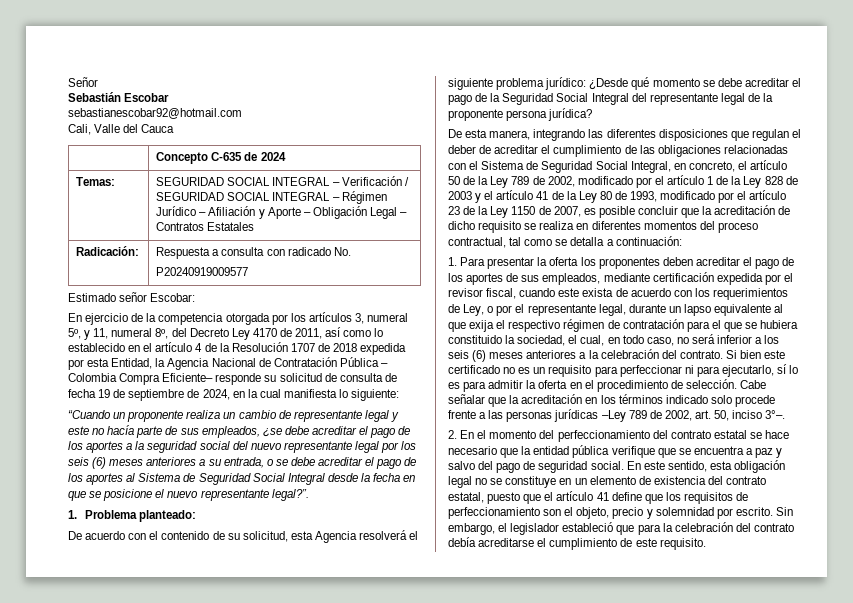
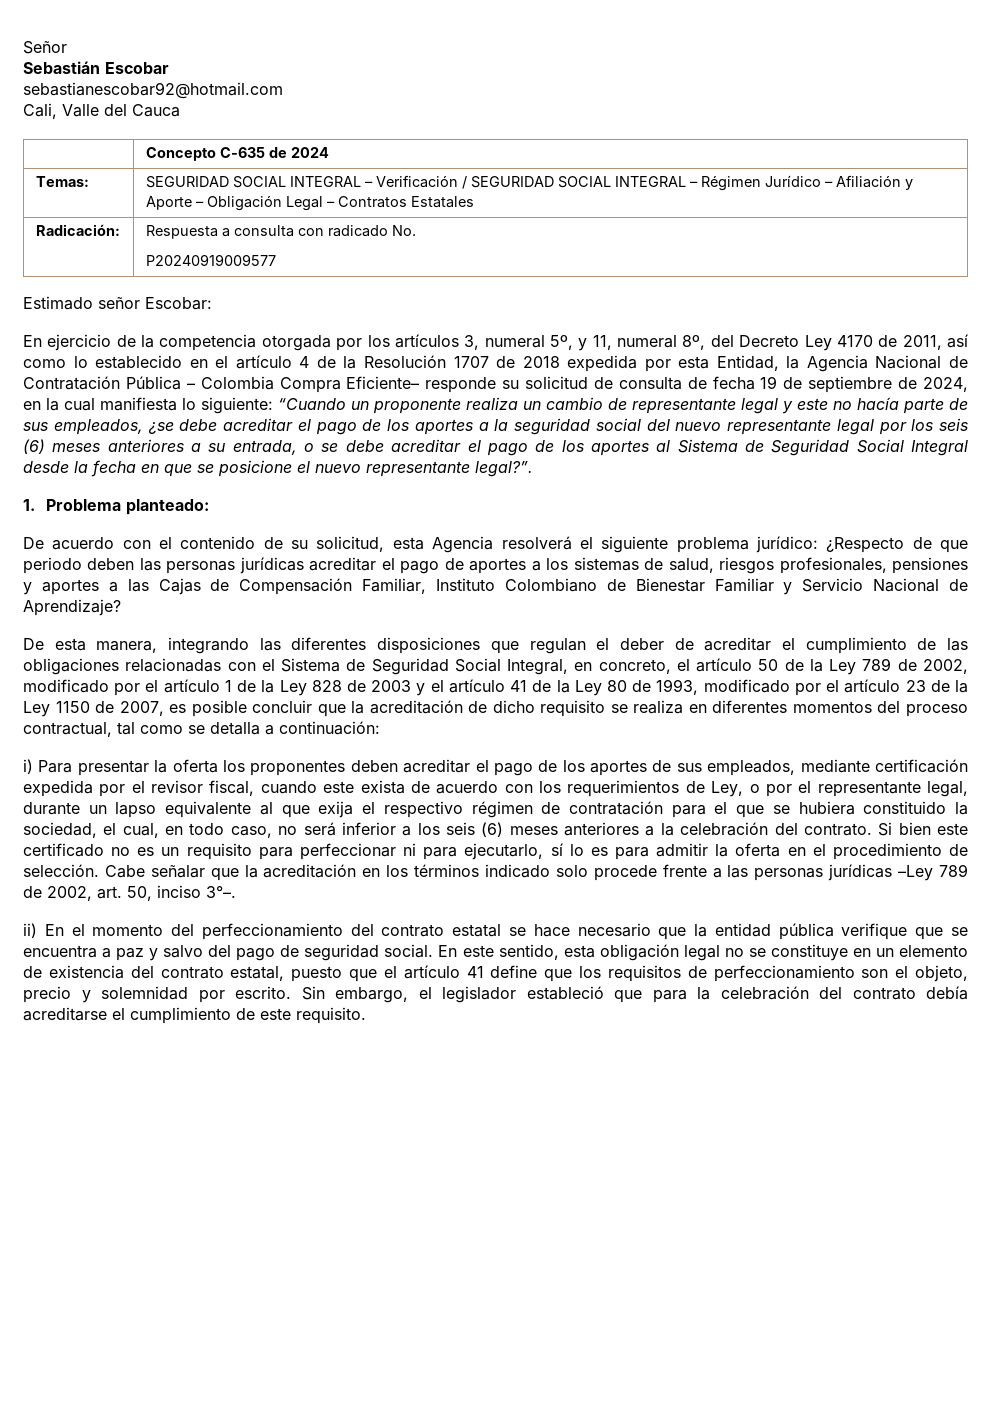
- En ejercicio de la competencia otorgada por los artículos 3, numeral 5º, y 11, numeral 8º, del Decreto Ley 4170 de 2011, así como lo establecido en el artículo 4 de la Resolución 1707 de 2018 expedida por esta Entidad, la Agencia Nacional de Contratación Pública – Colombia Compra Eficiente– responde su solicitud de consulta de fecha 19 de septiembre de 2024, en la cual manifiesta lo siguiente:
- “Cuando un proponente realiza un cambio de representante legal y este no hacía parte de sus empleados, ¿se debe acreditar el pago de los aportes a la seguridad social del nuevo representante legal por los seis (6) meses anteriores a su entrada, o se debe acreditar el pago de los aportes al Sistema de Seguridad Social Integral desde la fecha en que se posicione el nuevo representante legal?”.
+ En ejercicio de la competencia otorgada por los artículos 3, numeral 5º, y 11, numeral 8º, del Decreto Ley 4170 de 2011, así como lo establecido en el artículo 4 de la Resolución 1707 de 2018 expedida por esta Entidad, la Agencia Nacional de Contratación Pública – Colombia Compra Eficiente– responde su solicitud de consulta de fecha 19 de septiembre de 2024, en la cual manifiesta lo siguiente: “Cuando un proponente realiza un cambio de representante legal y este no hacía parte de sus empleados, ¿se debe acreditar el pago de los aportes a la seguridad social del nuevo representante legal por los seis (6) meses anteriores a su entrada, o se debe acreditar el pago de los aportes al Sistema de Seguridad Social Integral desde la fecha en que se posicione el nuevo representante legal?”.
- De acuerdo con el contenido de su solicitud, esta Agencia resolverá el siguiente problema jurídico: ¿Desde qué momento se debe acreditar el pago de la Seguridad Social Integral del representante legal de la proponente persona jurídica?
+ De acuerdo con el contenido de su solicitud, esta Agencia resolverá el siguiente problema jurídico: ¿Respecto de que periodo deben las personas jurídicas acreditar el pago de aportes a los sistemas de salud, riesgos profesionales, pensiones y aportes a las Cajas de Compensación Familiar, Instituto Colombiano de Bienestar Familiar y Servicio Nacional de Aprendizaje?
- 1. Para presentar la oferta los proponentes deben acreditar el pago de los aportes de sus empleados, mediante certificación expedida por el revisor fiscal, cuando este exista de acuerdo con los requerimientos de Ley, o por el representante legal, durante un lapso equivalente al que exija el respectivo régimen de contratación para el que se hubiera constituido la sociedad, el cual, en todo caso, no será inferior a los seis (6) meses anteriores a la celebración del contrato.
+ i) Para presentar la oferta los proponentes deben acreditar el pago de los aportes de sus empleados, mediante certificación expedida por el revisor fiscal, cuando este exista de acuerdo con los requerimientos de Ley, o por el representante legal, durante un lapso equivalente al que exija el respectivo régimen de contratación para el que se hubiera constituido la sociedad, el cual, en todo caso, no será inferior a los seis (6) meses anteriores a la celebración del contrato.
- 2. En el momento del perfeccionamiento del contrato estatal se hace necesario que la entidad pública verifique que se encuentra a paz y salvo del pago de seguridad social.
+ ii) En el momento del perfeccionamiento del contrato estatal se hace necesario que la entidad pública verifique que se encuentra a paz y salvo del pago de seguridad social.

